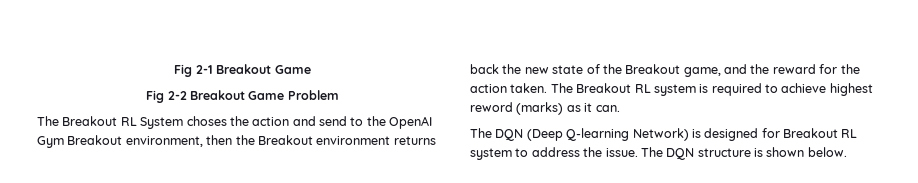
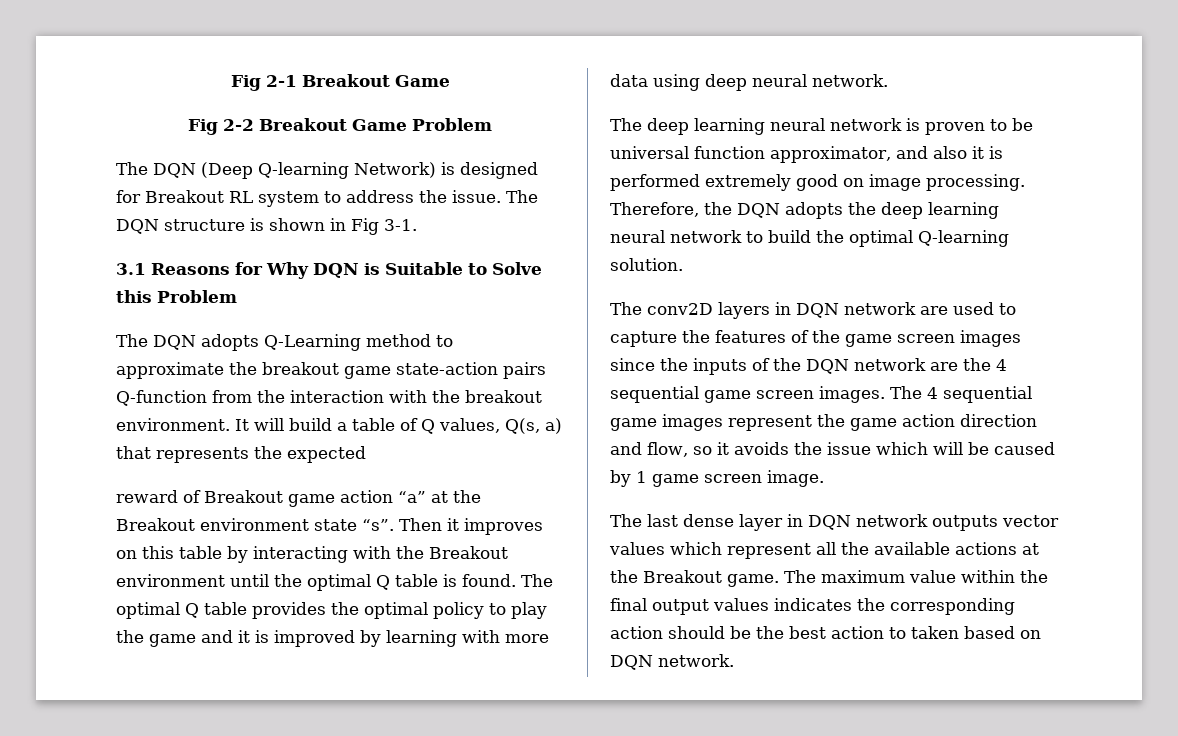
- The Breakout RL System choses the action and send to the OpenAI Gym Breakout environment, then the Breakout environment returns back the new state of the Breakout game, and the reward for the action taken. The Breakout RL system is required to achieve highest reword (marks) as it can.
- The DQN structure is shown below.
+ The DQN structure is shown in Fig 3-1.
+ 3.1 Reasons for Why DQN is Suitable to Solve this Problem
+ The DQN adopts Q-Learning method to approximate the breakout game state-action pairs Q-function from the interaction with the breakout environment. It will build a table of Q values, Q(s, a) that represents the expected
+ reward of Breakout game action “a” at the Breakout environment state “s”. Then it improves on this table by interacting with the Breakout environment until the optimal Q table is found. The optimal Q table provides the optimal policy to play the game and it is improved by learning with more data using deep neural network.
+ The deep learning neural network is proven to be universal function approximator, and also it is performed extremely good on image processing. Therefore, the DQN adopts the deep learning neural network to build the optimal Q-learning solution.
+ The conv2D layers in DQN network are used to capture the features of the game screen images since the inputs of the DQN network are the 4 sequential game screen images. The 4 sequential game images represent the game action direction and flow, so it avoids the issue which will be caused by 1 game screen image.
+ The last dense layer in DQN network outputs vector values which represent all the available actions at the Breakout game. The maximum value within the final output values indicates the corresponding action should be the best action to taken based on DQN network.

